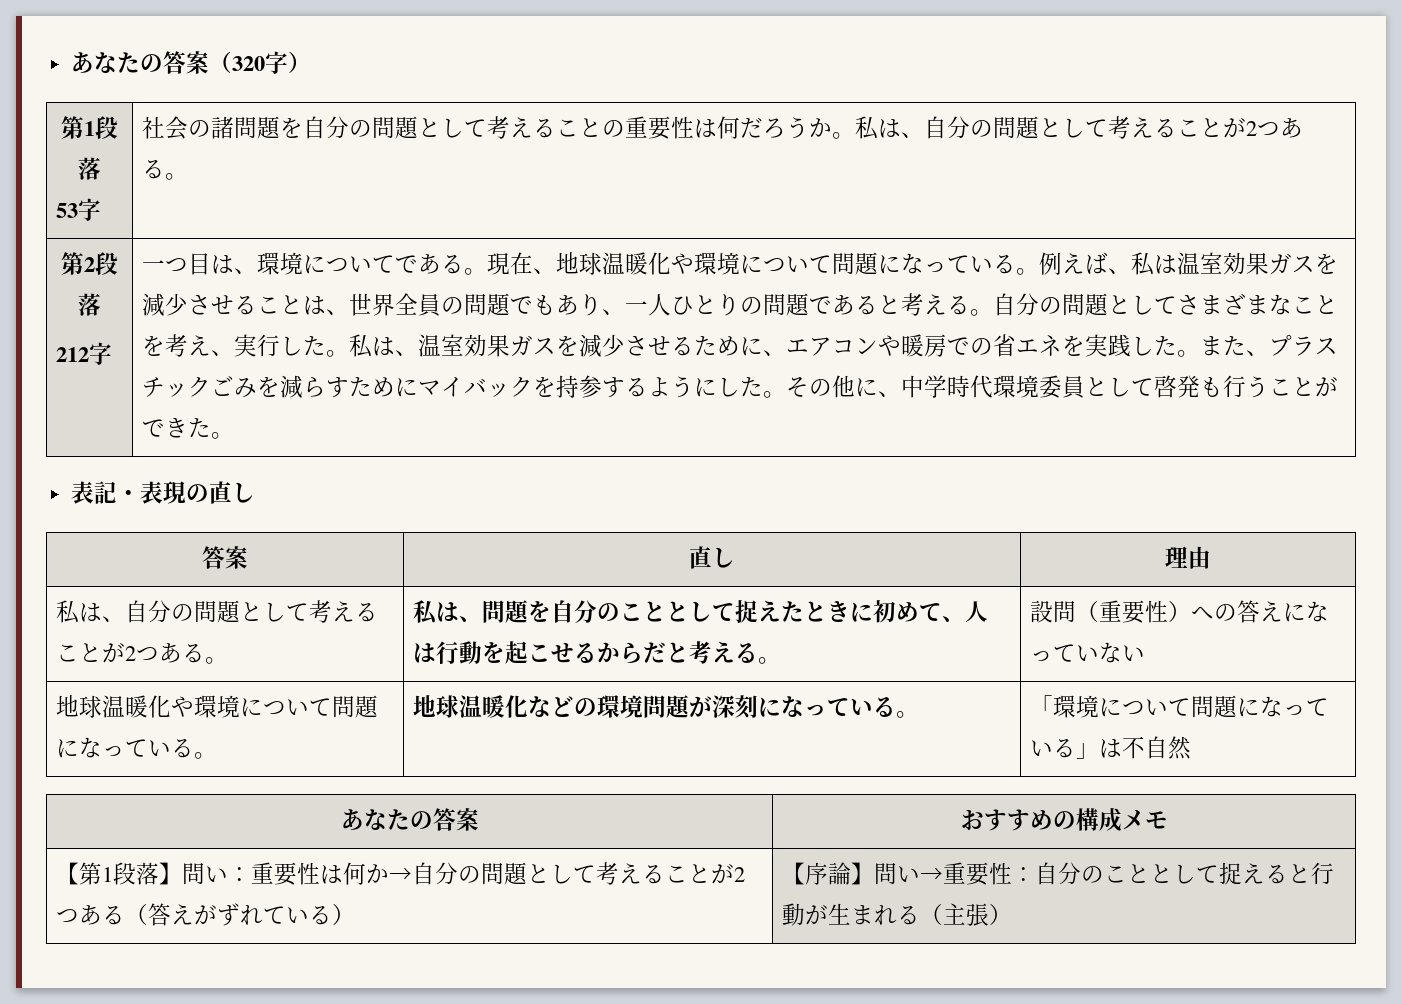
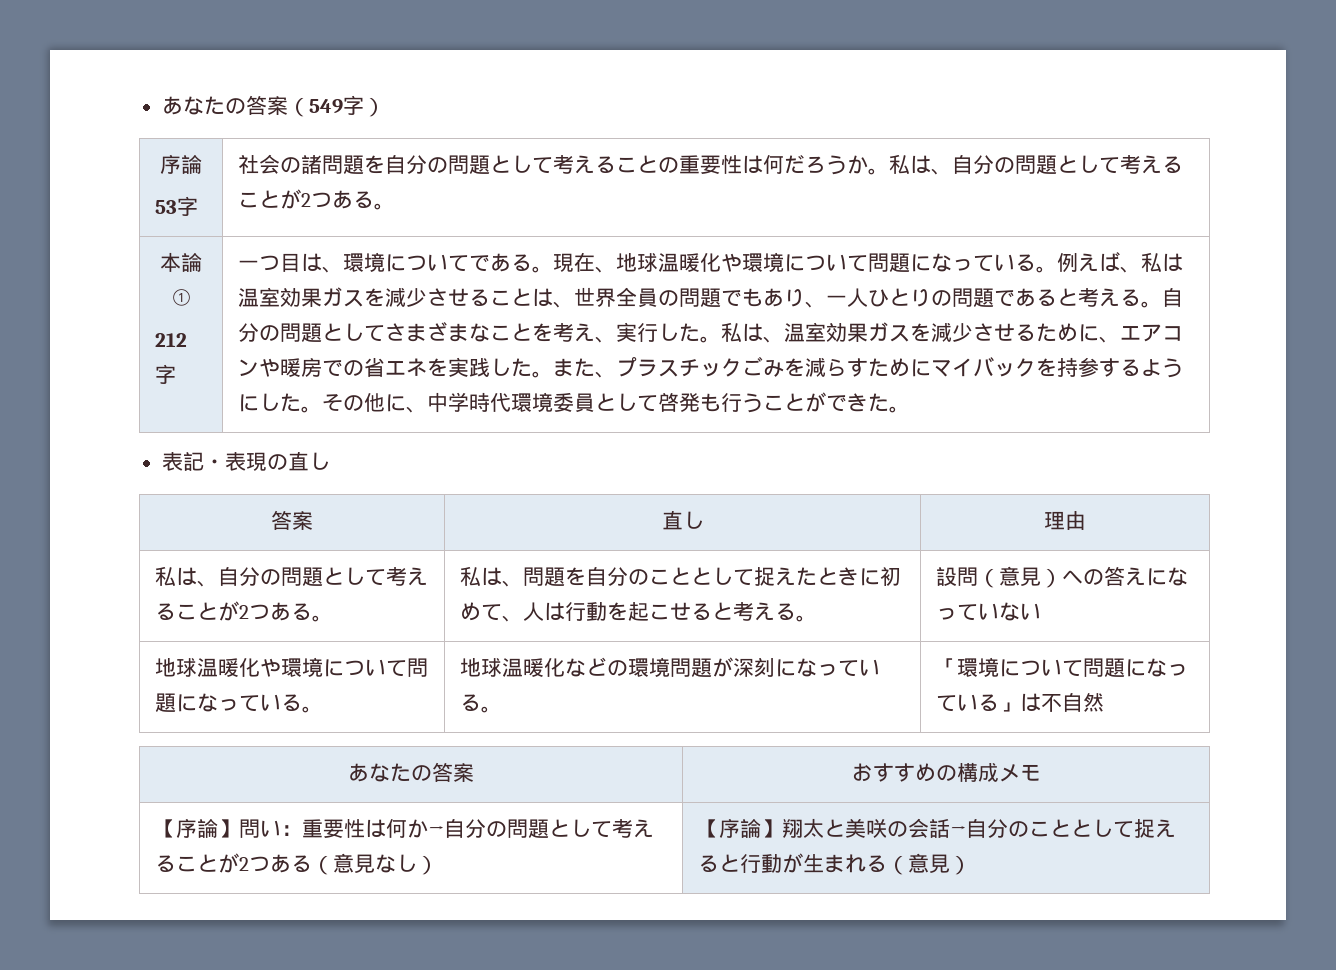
- あなたの答案（320字）
- 第1段落
+ あなたの答案（549字）
+ 序論
- 第2段落
+ 本論①
- 私は、問題を自分のこととして捉えたときに初めて、人は行動を起こせるからだと考える。
+ 私は、問題を自分のこととして捉えたときに初めて、人は行動を起こせると考える。
- 設問（重要性）への答えになっていない
+ 設問（意見）への答えになっていない
- 【第1段落】問い：重要性は何か→自分の問題として考えることが2つある（答えがずれている）
+ 【序論】問い：重要性は何か→自分の問題として考えることが2つある（意見なし）
- 【序論】問い→重要性：自分のこととして捉えると行動が生まれる（主張）
+ 【序論】翔太と美咲の会話→自分のこととして捉えると行動が生まれる（意見）

